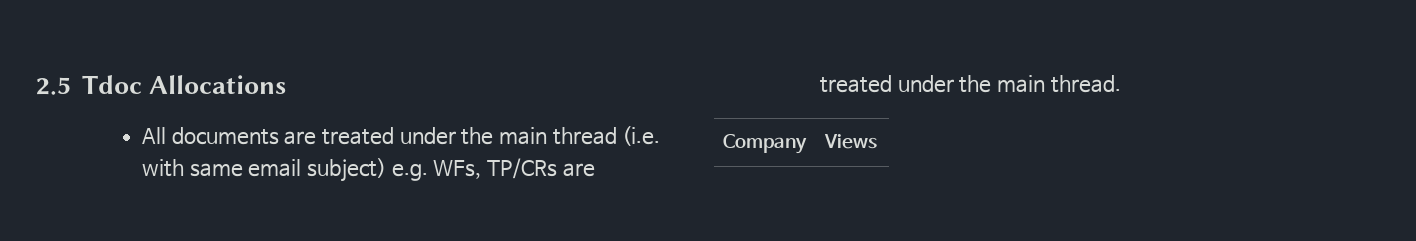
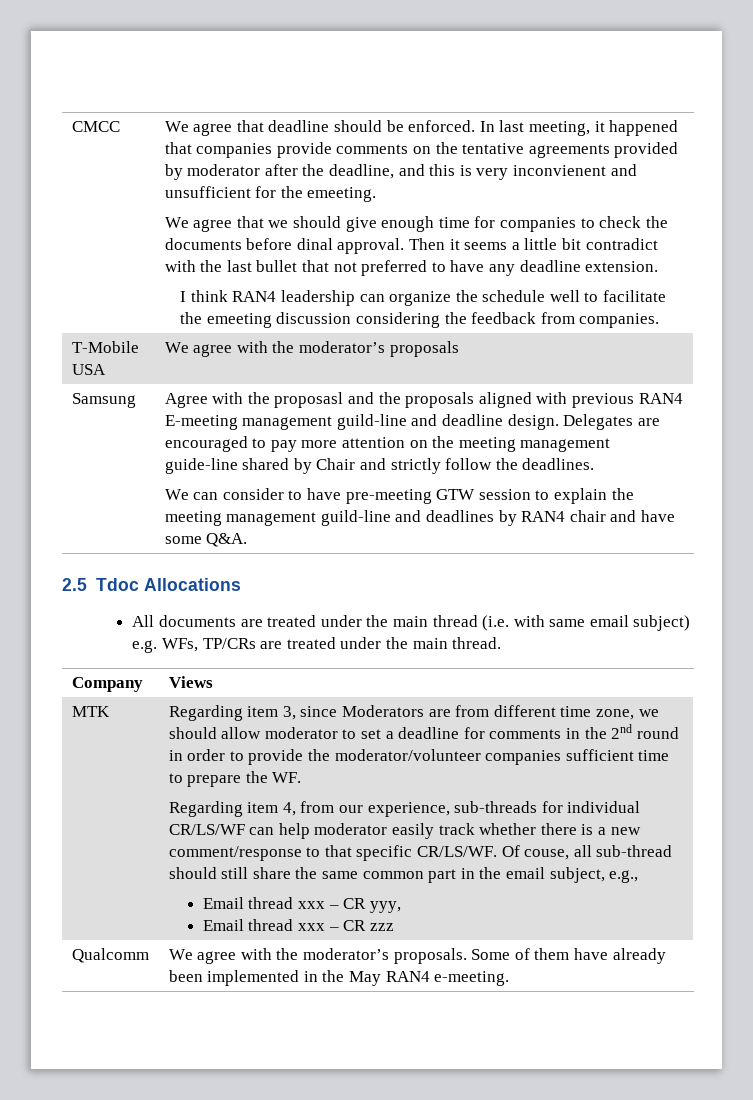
+ CMCC | We agree that deadline should be enforced. In last meeting, it happened that companies provide comments on the tentative agreements provided by moderator after the deadline, and this is very inconvienent and unsufficient for the emeeting.
+ We agree that we should give enough time for companies to check the documents before dinal approval. Then it seems a little bit contradict with the last bullet that not preferred to have any deadline extension.
+ I think RAN4 leadership can organize the schedule well to facilitate the emeeting discussion considering the feedback from companies.
+ T-Mobile USA | We agree with the moderator’s proposals
+ Samsung | Agree with the proposasl and the proposals aligned with previous RAN4 E-meeting management guild-line and deadline design. Delegates are encouraged to pay more attention on the meeting management guide-line shared by Chair and strictly follow the deadlines.
+ We can consider to have pre-meeting GTW session to explain the meeting management guild-line and deadlines by RAN4 chair and have some Q&A.
+ MTK | Regarding item 3, since Moderators are from different time zone, we should allow moderator to set a deadline for comments in the 2nd round in order to provide the moderator/volunteer companies sufficient time to prepare the WF.
+ Regarding item 4, from our experience, sub-threads for individual CR/LS/WF can help moderator easily track whether there is a new comment/response to that specific CR/LS/WF. Of couse, all sub-thread should still share the same common part in the email subject, e.g.,
+ Email thread xxx – CR yyy,
+ Email thread xxx – CR zzz
+ Qualcomm | We agree with the moderator’s proposals. Some of them have already been implemented in the May RAN4 e-meeting.

